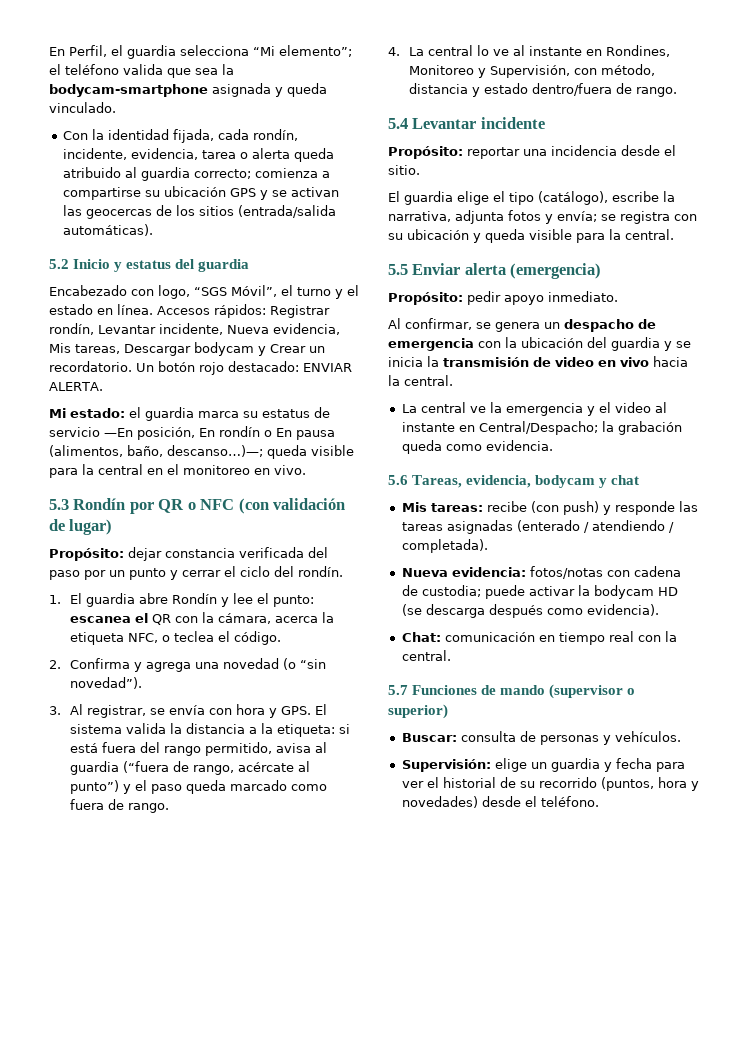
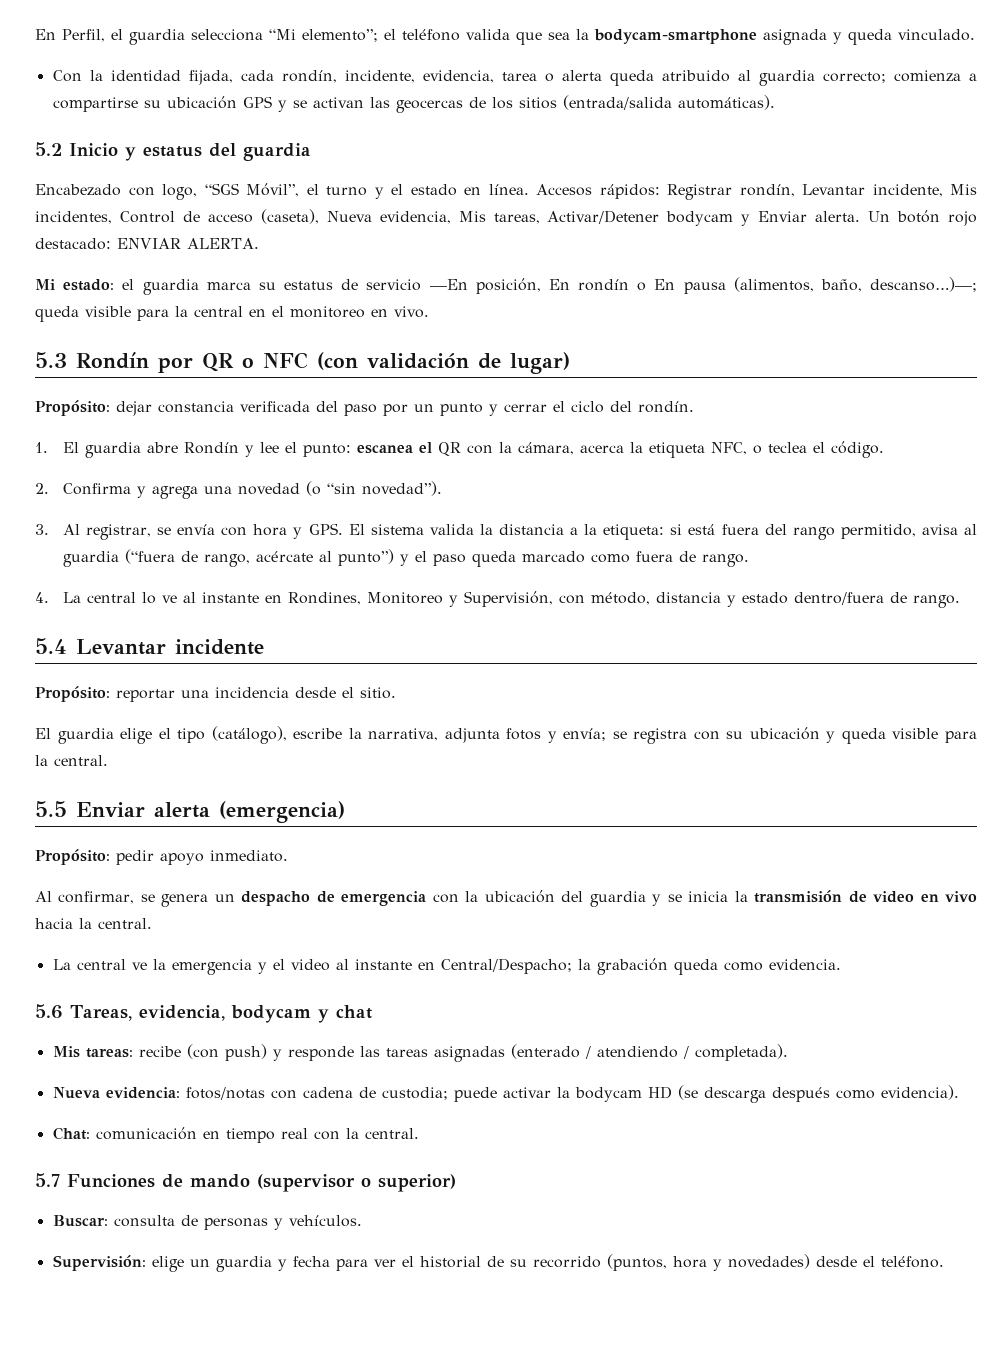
- Accesos rápidos: Registrar rondín, Levantar incidente, Nueva evidencia, Mis tareas, Descargar bodycam y Crear un recordatorio.
+ Accesos rápidos: Registrar rondín, Levantar incidente, Mis incidentes, Control de acceso (caseta), Nueva evidencia, Mis tareas, Activar/Detener bodycam y Enviar alerta.

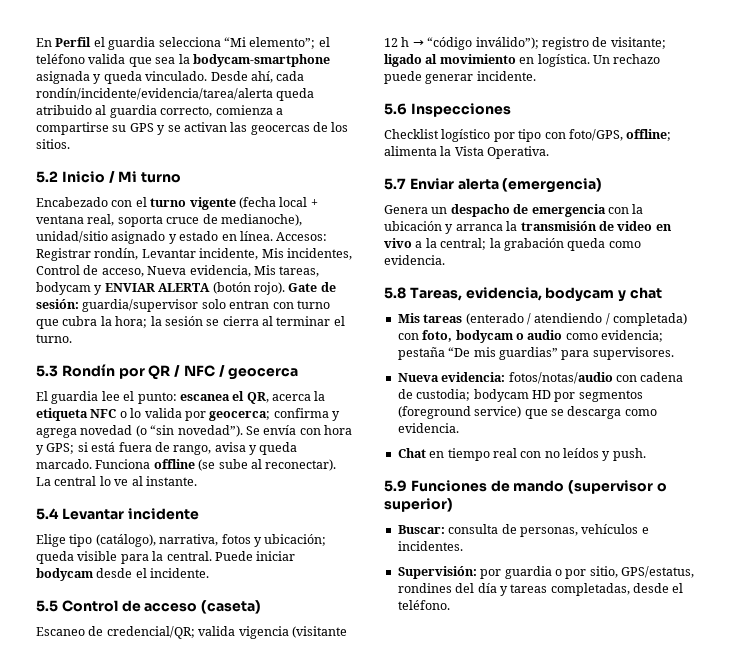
- En Perfil, el guardia selecciona “Mi elemento”; el teléfono valida que sea la bodycam-smartphone asignada y queda vinculado.
- Con la identidad fijada, cada rondín, incidente, evidencia, tarea o alerta queda atribuido al guardia correcto; comienza a compartirse su ubicación GPS y se activan las geocercas de los sitios (entrada/salida automáticas).
+ En Perfil el guardia selecciona “Mi elemento”; el teléfono valida que sea la bodycam-smartphone asignada y queda vinculado. Desde ahí, cada rondín/incidente/evidencia/tarea/alerta queda atribuido al guardia correcto, comienza a compartirse su GPS y se activan las geocercas de los sitios.
- 5.2 Inicio y estatus del guardia
- Encabezado con logo, “SGS Móvil”, el turno y el estado en línea.
+ 5.2 Inicio / Mi turno
+ Encabezado con el turno vigente (fecha local + ventana real, soporta cruce de medianoche), unidad/sitio asignado y estado en línea.
- Accesos rápidos: Registrar rondín, Levantar incidente, Mis incidentes, Control de acceso (caseta), Nueva evidencia, Mis tareas, Activar/Detener bodycam y Enviar alerta. Un botón rojo destacado: ENVIAR ALERTA.
- Mi estado: el guardia marca su estatus de servicio —En posición, En rondín o En pausa (alimentos, baño, descanso…)—; queda visible para la central en el monitoreo en vivo.
- 5.3 Rondín por QR o NFC (con validación de lugar)
- Propósito: dejar constancia verificada del paso por un punto y cerrar el ciclo del rondín.
- 1. El guardia abre Rondín y lee el punto: escanea el QR con la cámara, acerca la etiqueta NFC, o teclea el código.
- 2. Confirma y agrega una novedad (o “sin novedad”).
- 3. Al registrar, se envía con hora y GPS. El sistema valida la distancia a la etiqueta: si está fuera del rango permitido, avisa al guardia (“fuera de rango, acércate al punto”) y el paso queda marcado como fuera de rango.
- 4. La central lo ve al instante en Rondines, Monitoreo y Supervisión, con método, distancia y estado dentro/fuera de rango.
+ Accesos: Registrar rondín, Levantar incidente, Mis incidentes, Control de acceso, Nueva evidencia, Mis tareas, bodycam y ENVIAR ALERTA (botón rojo). Gate de sesión: guardia/supervisor solo entran con turno que cubra la hora; la sesión se cierra al terminar el turno.
+ 5.3 Rondín por QR / NFC / geocerca
+ El guardia lee el punto: escanea el QR, acerca la etiqueta NFC o lo valida por geocerca; confirma y agrega novedad (o “sin novedad”). Se envía con hora y GPS; si está fuera de rango, avisa y queda marcado. Funciona offline (se sube al reconectar). La central lo ve al instante.
  5.4 Levantar incidente
- Propósito: reportar una incidencia desde el sitio.
- El guardia elige el tipo (catálogo), escribe la narrativa, adjunta fotos y envía; se registra con su ubicación y queda visible para la central.
- 5.5 Enviar alerta (emergencia)
- Propósito: pedir apoyo inmediato.
- Al confirmar, se genera un despacho de emergencia con la ubicación del guardia y se inicia la transmisión de video en vivo hacia la central.
- La central ve la emergencia y el video al instante en Central/Despacho; la grabación queda como evidencia.
+ Elige tipo (catálogo), narrativa, fotos y ubicación; queda visible para la central. Puede iniciar bodycam desde el incidente.
+ 5.5 Control de acceso (caseta)
+ Escaneo de credencial/QR; valida vigencia (visitante 12 h → “código inválido”); registro de visitante; ligado al movimiento en logística. Un rechazo puede generar incidente.
+ 5.6 Inspecciones
+ Checklist logístico por tipo con foto/GPS, offline; alimenta la Vista Operativa.
+ 5.7 Enviar alerta (emergencia)
+ Genera un despacho de emergencia con la ubicación y arranca la transmisión de video en vivo a la central; la grabación queda como evidencia.
- 5.6 Tareas, evidencia, bodycam y chat
+ 5.8 Tareas, evidencia, bodycam y chat
- Mis tareas: recibe (con push) y responde las tareas asignadas (enterado / atendiendo / completada).
+ Mis tareas (enterado / atendiendo / completada) con foto, bodycam o audio como evidencia; pestaña “De mis guardias” para supervisores.
- Nueva evidencia: fotos/notas con cadena de custodia; puede activar la bodycam HD (se descarga después como evidencia).
- Chat: comunicación en tiempo real con la central.
- 5.7 Funciones de mando (supervisor o superior)
+ Nueva evidencia: fotos/notas/audio con cadena de custodia; bodycam HD por segmentos (foreground service) que se descarga como evidencia.
+ Chat en tiempo real con no leídos y push.
+ 5.9 Funciones de mando (supervisor o superior)
- Buscar: consulta de personas y vehículos.
- Supervisión: elige un guardia y fecha para ver el historial de su recorrido (puntos, hora y novedades) desde el teléfono.
+ Buscar: consulta de personas, vehículos e incidentes.
+ Supervisión: por guardia o por sitio, GPS/estatus, rondines del día y tareas completadas, desde el teléfono.

